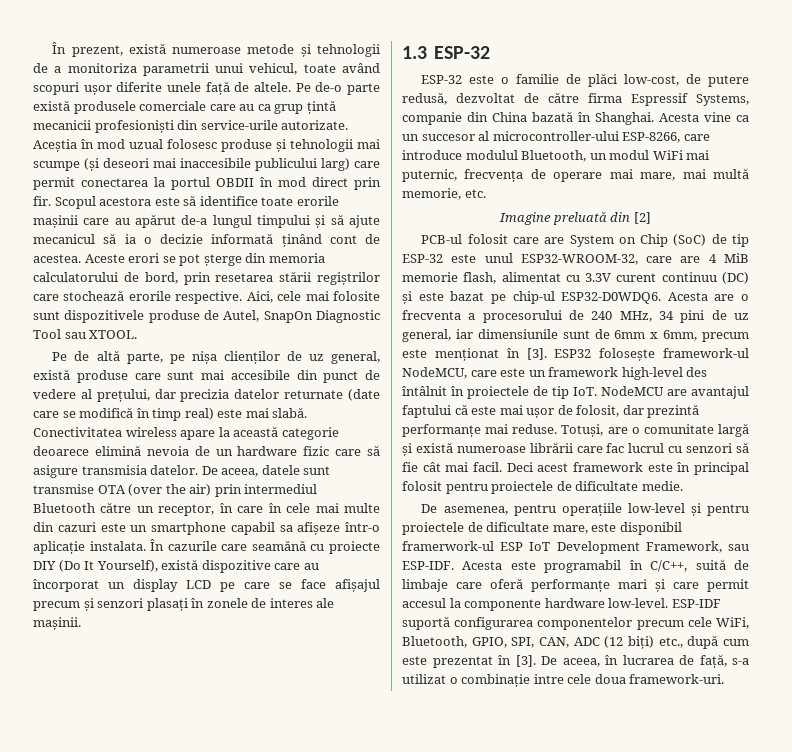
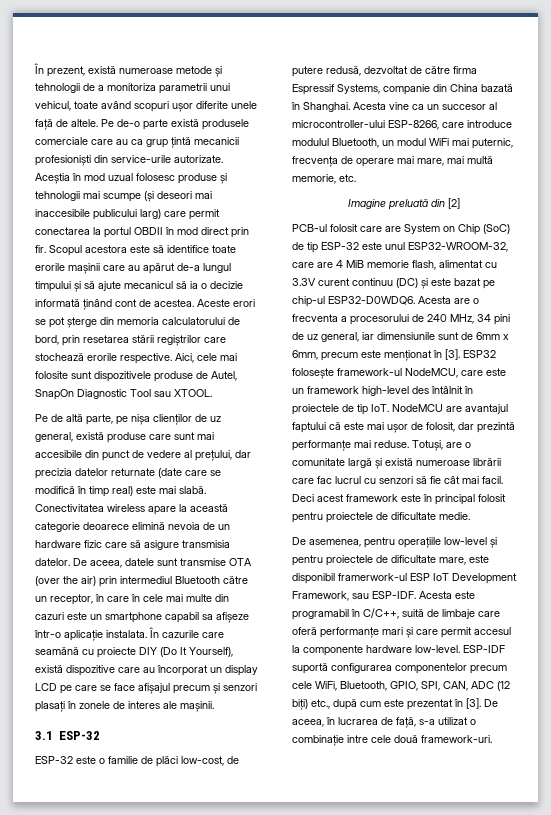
- 1.3 ESP-32
+ 3.1 ESP-32
- De aceea, în lucrarea de față, s-a utilizat o combinație intre cele doua framework-uri.
+ De aceea, în lucrarea de față, s-a utilizat o combinație intre cele două framework-uri.

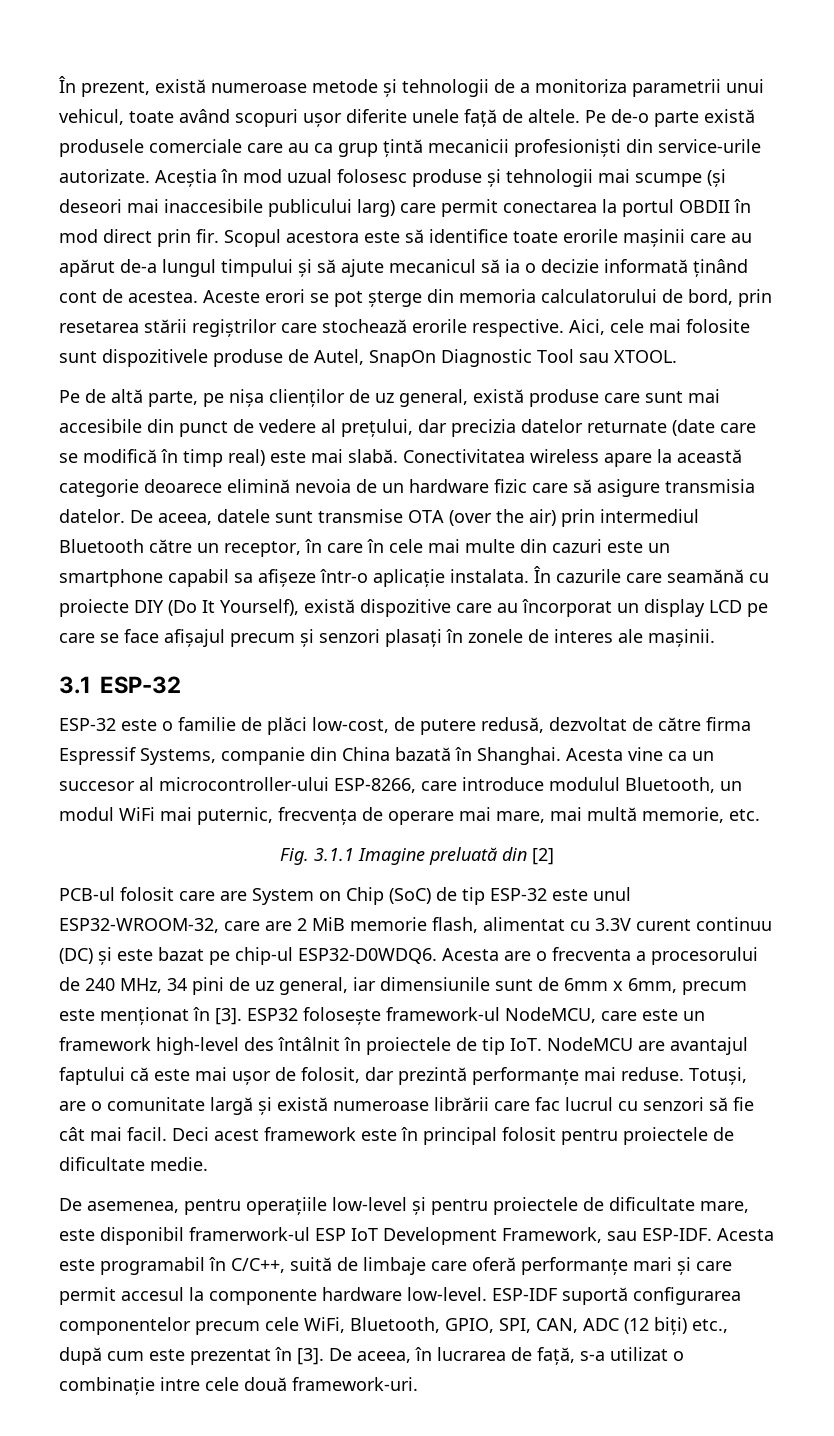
- Imagine preluată din [2]
+ Fig. 3.1.1 Imagine preluată din [2]
- PCB-ul folosit care are System on Chip (SoC) de tip ESP-32 este unul ESP32-WROOM-32, care are 4 MiB memorie flash, alimentat cu 3.3V curent continuu (DC) și este bazat pe chip-ul ESP32-D0WDQ6.
+ PCB-ul folosit care are System on Chip (SoC) de tip ESP-32 este unul ESP32-WROOM-32, care are 2 MiB memorie flash, alimentat cu 3.3V curent continuu (DC) și este bazat pe chip-ul ESP32-D0WDQ6.

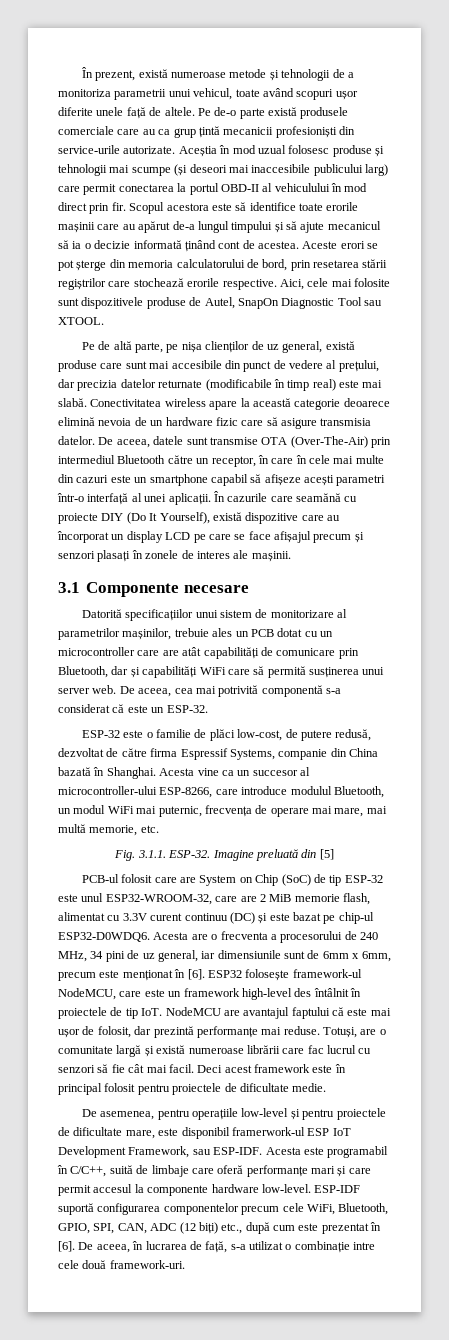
- Aceștia în mod uzual folosesc produse și tehnologii mai scumpe (și deseori mai inaccesibile publicului larg) care permit conectarea la portul OBDII în mod direct prin fir.
+ Aceștia în mod uzual folosesc produse și tehnologii mai scumpe (și deseori mai inaccesibile publicului larg) care permit conectarea la portul OBD-II al vehiculului în mod direct prin fir.
- Pe de altă parte, pe nișa clienților de uz general, există produse care sunt mai accesibile din punct de vedere al prețului, dar precizia datelor returnate (date care se modifică în timp real) este mai slabă.
+ Pe de altă parte, pe nișa clienților de uz general, există produse care sunt mai accesibile din punct de vedere al prețului, dar precizia datelor returnate (modificabile în timp real) este mai slabă.
- De aceea, datele sunt transmise OTA (over the air) prin intermediul Bluetooth către un receptor, în care în cele mai multe din cazuri este un smartphone capabil sa afișeze într-o aplicație instalata.
+ De aceea, datele sunt transmise OTA (Over-The-Air) prin intermediul Bluetooth către un receptor, în care în cele mai multe din cazuri este un smartphone capabil să afișeze acești parametri într-o interfață al unei aplicații.
- 3.1 ESP-32
+ 3.1 Componente necesare
+ Datorită specificațiilor unui sistem de monitorizare al parametrilor mașinilor, trebuie ales un PCB dotat cu un microcontroller care are atât capabilități de comunicare prin Bluetooth, dar și capabilități WiFi care să permită susținerea unui server web. De aceea, cea mai potrivită componentă s-a considerat că este un ESP-32.
- Fig. 3.1.1 Imagine preluată din [2]
+ Fig. 3.1.1. ESP-32. Imagine preluată din [5]
- Acesta are o frecventa a procesorului de 240 MHz, 34 pini de uz general, iar dimensiunile sunt de 6mm x 6mm, precum este menționat în [3].
+ Acesta are o frecventa a procesorului de 240 MHz, 34 pini de uz general, iar dimensiunile sunt de 6mm x 6mm, precum este menționat în [6].
- ESP-IDF suportă configurarea componentelor precum cele WiFi, Bluetooth, GPIO, SPI, CAN, ADC (12 biți) etc., după cum este prezentat în [3].
+ ESP-IDF suportă configurarea componentelor precum cele WiFi, Bluetooth, GPIO, SPI, CAN, ADC (12 biți) etc., după cum este prezentat în [6].

